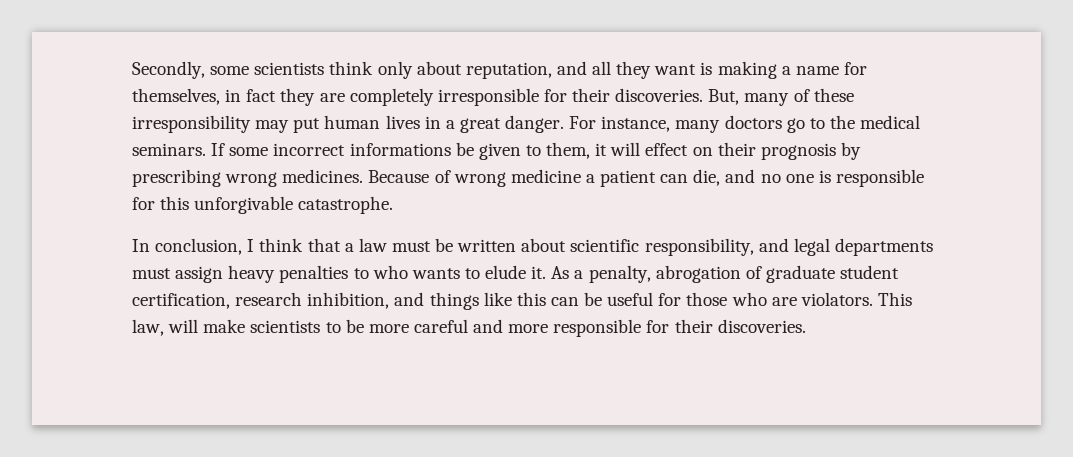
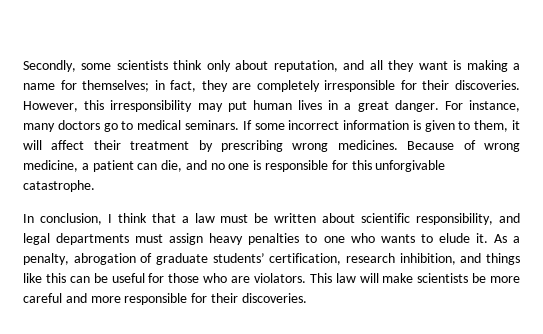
- Secondly, some scientists think only about reputation, and all they want is making a name for themselves, in fact they are completely irresponsible for their discoveries.
+ Secondly, some scientists think only about reputation, and all they want is making a name for themselves; in fact, they are completely irresponsible for their discoveries.
- But, many of these irresponsibility may put human lives in a great danger.
+ However, this irresponsibility may put human lives in a great danger.
- For instance, many doctors go to the medical seminars.
+ For instance, many doctors go to medical seminars.
- If some incorrect informations be given to them, it will effect on their prognosis by prescribing wrong medicines.
+ If some incorrect information is given to them, it will affect their treatment by prescribing wrong medicines.
- Because of wrong medicine a patient can die, and no one is responsible for this unforgivable catastrophe.
+ Because of wrong medicine, a patient can die, and no one is responsible for this unforgivable catastrophe.
- In conclusion, I think that a law must be written about scientific responsibility, and legal departments must assign heavy penalties to who wants to elude it.
+ In conclusion, I think that a law must be written about scientific responsibility, and legal departments must assign heavy penalties to one who wants to elude it.
- As a penalty, abrogation of graduate student certification, research inhibition, and things like this can be useful for those who are violators.
+ As a penalty, abrogation of graduate students’ certification, research inhibition, and things like this can be useful for those who are violators.
- This law, will make scientists to be more careful and more responsible for their discoveries.
+ This law will make scientists be more careful and more responsible for their discoveries.

